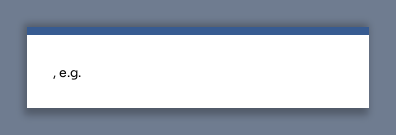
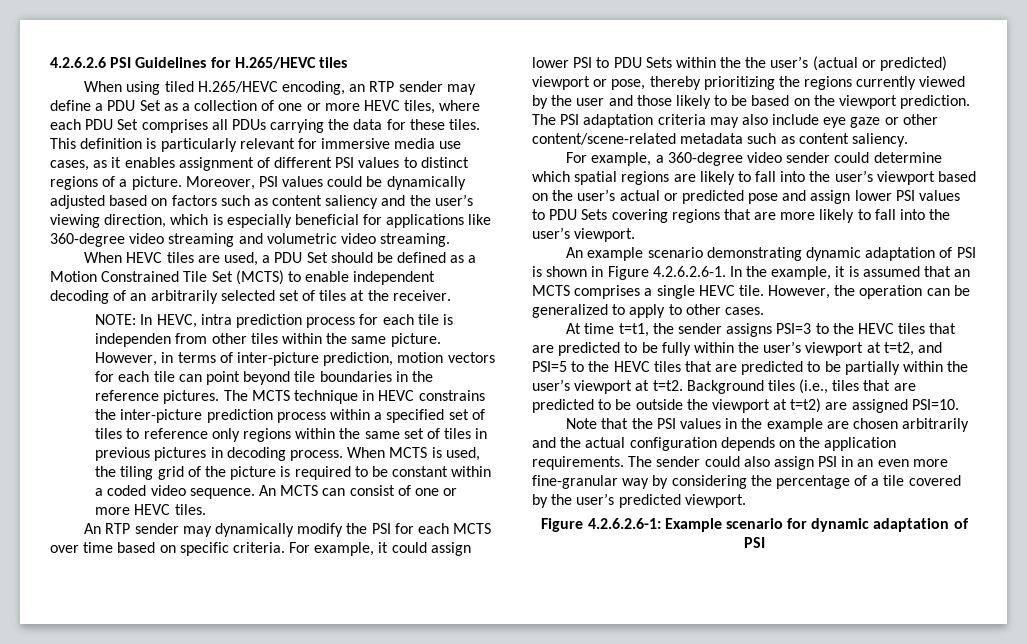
- , e.g.
+ 4.2.6.2.6 PSI Guidelines for H.265/HEVC tiles
+ When using tiled H.265/HEVC encoding, an RTP sender may define a PDU Set as a collection of one or more HEVC tiles, where each PDU Set comprises all PDUs carrying the data for these tiles. This definition is particularly relevant for immersive media use cases, as it enables assignment of different PSI values to distinct regions of a picture. Moreover, PSI values could be dynamically adjusted based on factors such as content saliency and the user’s viewing direction, which is especially beneficial for applications like 360-degree video streaming and volumetric video streaming.
+ When HEVC tiles are used, a PDU Set should be defined as a Motion Constrained Tile Set (MCTS) to enable independent decoding of an arbitrarily selected set of tiles at the receiver.
+ NOTE: In HEVC, intra prediction process for each tile is independen from other tiles within the same picture. However, in terms of inter-picture prediction, motion vectors for each tile can point beyond tile boundaries in the reference pictures. The MCTS technique in HEVC constrains the inter-picture prediction process within a specified set of tiles to reference only regions within the same set of tiles in previous pictures in decoding process. When MCTS is used, the tiling grid of the picture is required to be constant within a coded video sequence. An MCTS can consist of one or more HEVC tiles.
+ An RTP sender may dynamically modify the PSI for each MCTS over time based on specific criteria. For example, it could assign lower PSI to PDU Sets within the the user’s (actual or predicted) viewport or pose, thereby prioritizing the regions currently viewed by the user and those likely to be based on the viewport prediction. The PSI adaptation criteria may also include eye gaze or other content/scene-related metadata such as content saliency.
+ For example, a 360-degree video sender could determine which spatial regions are likely to fall into the user’s viewport based on the user’s actual or predicted pose and assign lower PSI values to PDU Sets covering regions that are more likely to fall into the user’s viewport.
+ An example scenario demonstrating dynamic adaptation of PSI is shown in Figure 4.2.6.2.6-1. In the example, it is assumed that an MCTS comprises a single HEVC tile. However, the operation can be generalized to apply to other cases.
+ At time t=t1, the sender assigns PSI=3 to the HEVC tiles that are predicted to be fully within the user’s viewport at t=t2, and PSI=5 to the HEVC tiles that are predicted to be partially within the user’s viewport at t=t2. Background tiles (i.e., tiles that are predicted to be outside the viewport at t=t2) are assigned PSI=10.
+ Note that the PSI values in the example are chosen arbitrarily and the actual configuration depends on the application requirements. The sender could also assign PSI in an even more fine-granular way by considering the percentage of a tile covered by the user’s predicted viewport.
+ Figure 4.2.6.2.6-1: Example scenario for dynamic adaptation of PSI

